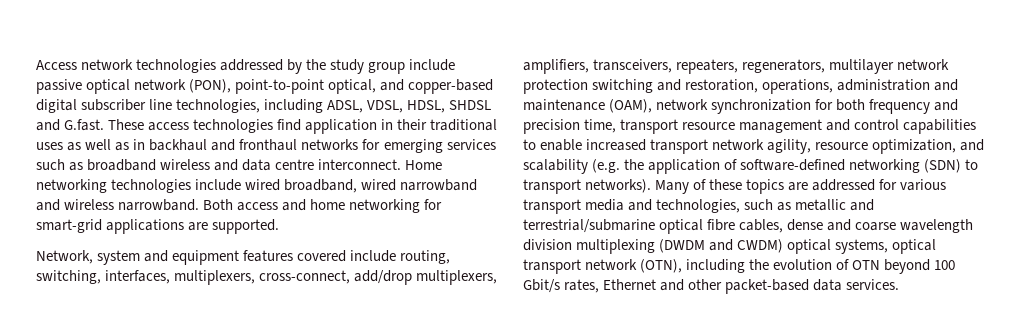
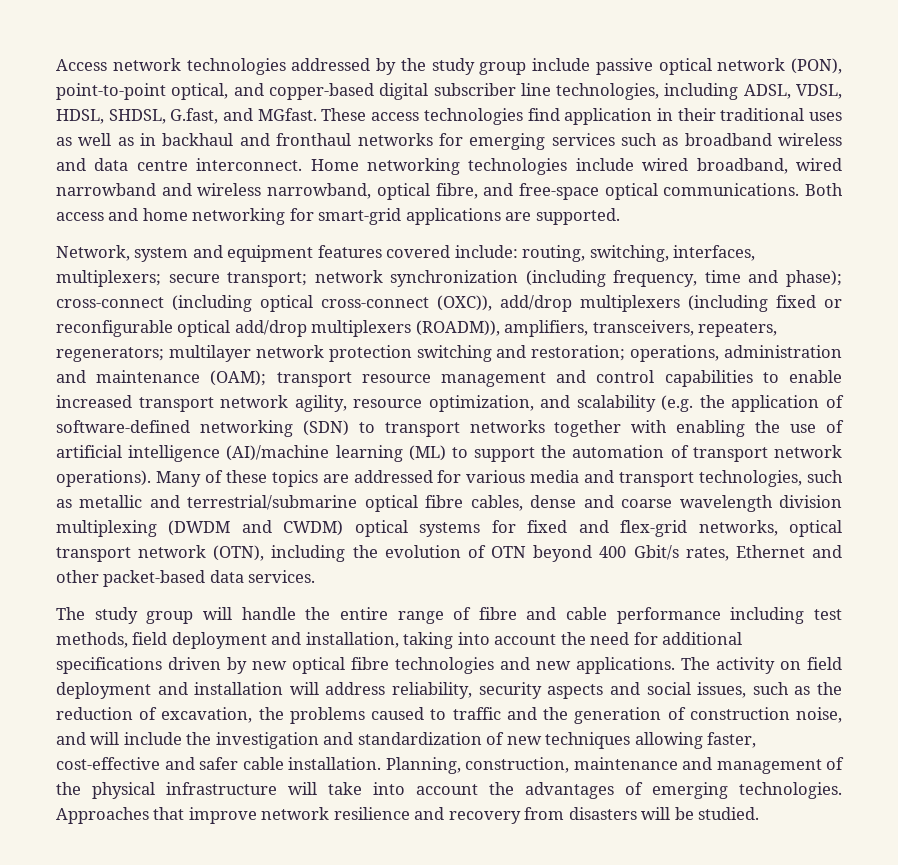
- Access network technologies addressed by the study group include passive optical network (PON), point-to-point optical, and copper-based digital subscriber line technologies, including ADSL, VDSL, HDSL, SHDSL and G.fast. These access technologies find application in their traditional uses as well as in backhaul and fronthaul networks for emerging services such as broadband wireless and data centre interconnect.
+ Access network technologies addressed by the study group include passive optical network (PON), point-to-point optical, and copper-based digital subscriber line technologies, including ADSL, VDSL, HDSL, SHDSL, G.fast, and MGfast. These access technologies find application in their traditional uses as well as in backhaul and fronthaul networks for emerging services such as broadband wireless and data centre interconnect.
- Home networking technologies include wired broadband, wired narrowband and wireless narrowband.
+ Home networking technologies include wired broadband, wired narrowband and wireless narrowband, optical fibre, and free-space optical communications.
- Network, system and equipment features covered include routing, switching, interfaces, multiplexers, cross-connect, add/drop multiplexers, amplifiers, transceivers, repeaters, regenerators, multilayer network protection switching and restoration, operations, administration and maintenance (OAM), network synchronization for both frequency and precision time, transport resource management and control capabilities to enable increased transport network agility, resource optimization, and scalability (e.g. the application of software-defined networking (SDN) to transport networks).
+ Network, system and equipment features covered include: routing, switching, interfaces, multiplexers; secure transport; network synchronization (including frequency, time and phase); cross-connect (including optical cross-connect (OXC)), add/drop multiplexers (including fixed or reconfigurable optical add/drop multiplexers (ROADM)), amplifiers, transceivers, repeaters, regenerators; multilayer network protection switching and restoration; operations, administration and maintenance (OAM); transport resource management and control capabilities to enable increased transport network agility, resource optimization, and scalability (e.g. the application of software-defined networking (SDN) to transport networks together with enabling the use of artificial intelligence (AI)/machine learning (ML) to support the automation of transport network operations).
- Many of these topics are addressed for various transport media and technologies, such as metallic and terrestrial/submarine optical fibre cables, dense and coarse wavelength division multiplexing (DWDM and CWDM) optical systems, optical transport network (OTN), including the evolution of OTN beyond 100 Gbit/s rates, Ethernet and other packet-based data services.
+ Many of these topics are addressed for various media and transport technologies, such as metallic and terrestrial/submarine optical fibre cables, dense and coarse wavelength division multiplexing (DWDM and CWDM) optical systems for fixed and flex-grid networks, optical transport network (OTN), including the evolution of OTN beyond 400 Gbit/s rates, Ethernet and other packet-based data services.
+ The study group will handle the entire range of fibre and cable performance including test methods, field deployment and installation, taking into account the need for additional specifications driven by new optical fibre technologies and new applications. The activity on field deployment and installation will address reliability, security aspects and social issues, such as the reduction of excavation, the problems caused to traffic and the generation of construction noise, and will include the investigation and standardization of new techniques allowing faster, cost-effective and safer cable installation. Planning, construction, maintenance and management of the physical infrastructure will take into account the advantages of emerging technologies. Approaches that improve network resilience and recovery from disasters will be studied.

